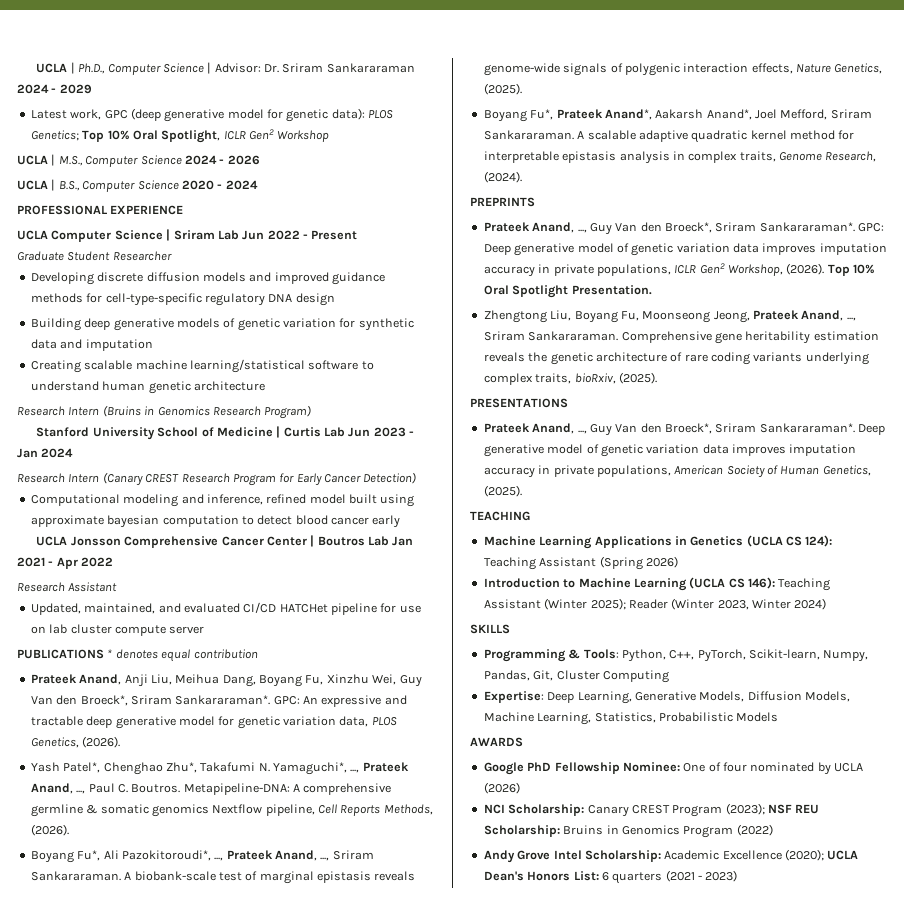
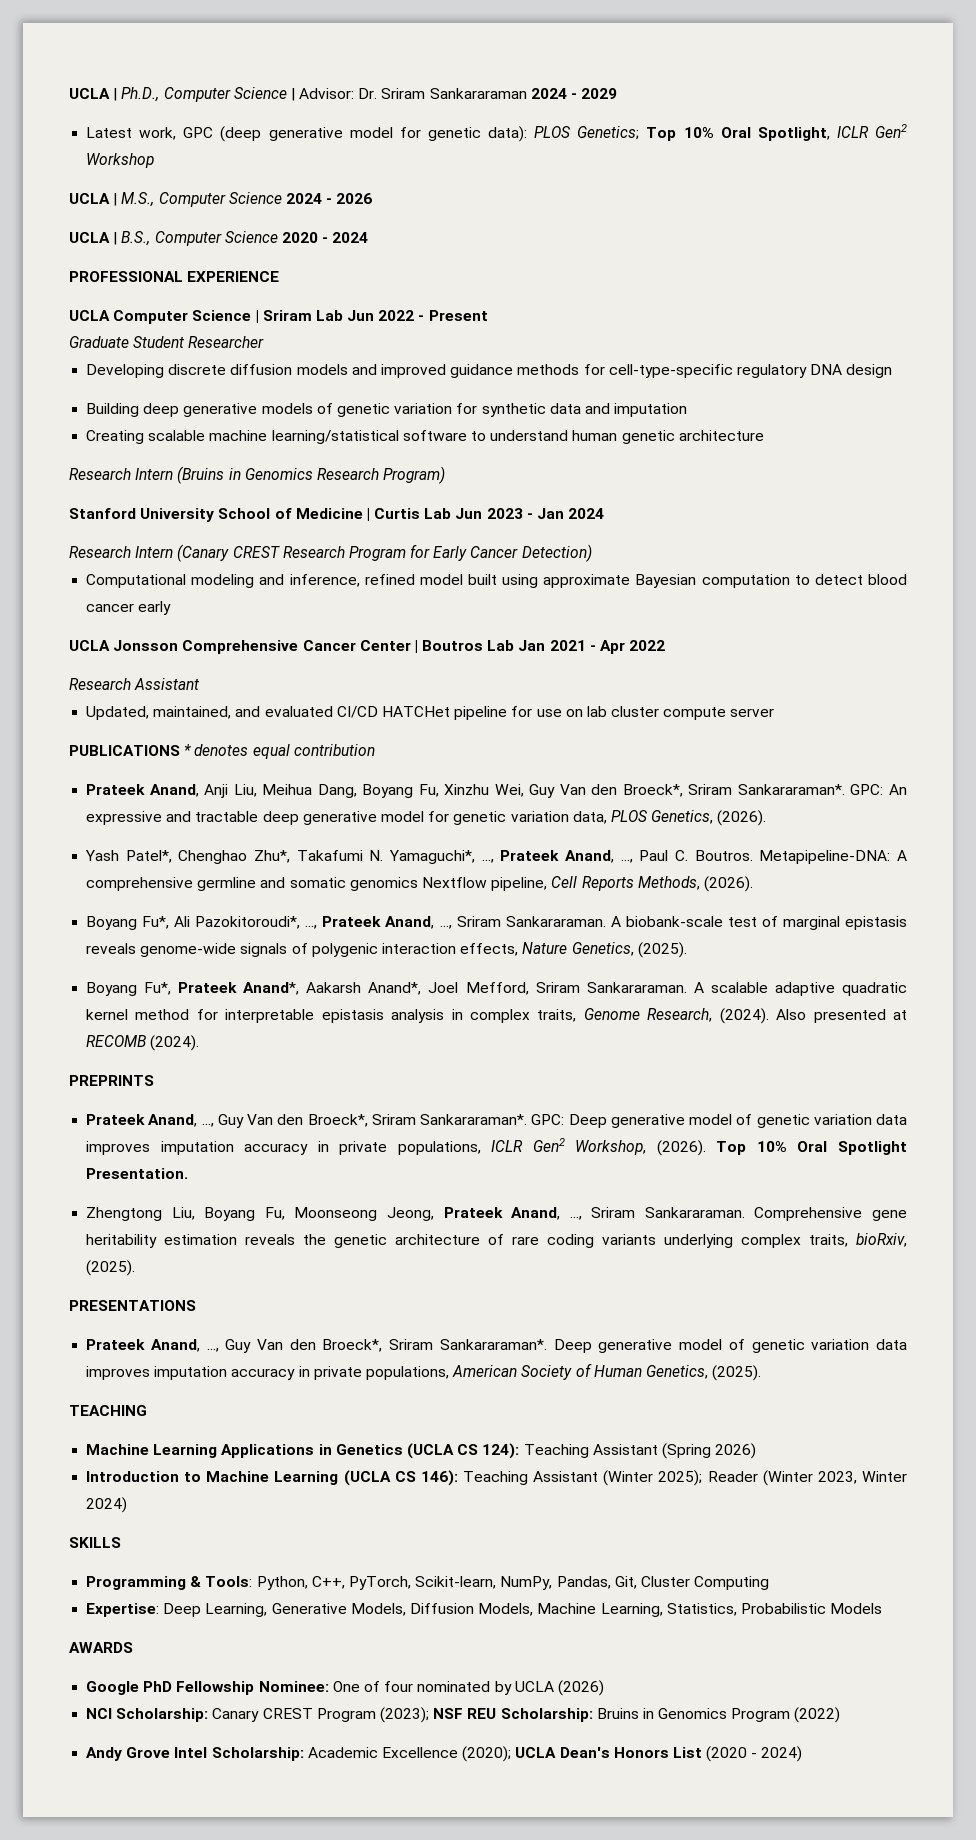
- Computational modeling and inference, refined model built using approximate bayesian computation to detect blood cancer early
+ Computational modeling and inference, refined model built using approximate Bayesian computation to detect blood cancer early
- Metapipeline-DNA: A comprehensive germline & somatic genomics Nextflow pipeline, Cell Reports Methods, (2026).
+ Metapipeline-DNA: A comprehensive germline and somatic genomics Nextflow pipeline, Cell Reports Methods, (2026).
+ Also presented at RECOMB (2024).
- Programming & Tools: Python, C++, PyTorch, Scikit-learn, Numpy, Pandas, Git, Cluster Computing
+ Programming & Tools: Python, C++, PyTorch, Scikit-learn, NumPy, Pandas, Git, Cluster Computing
- Andy Grove Intel Scholarship: Academic Excellence (2020); UCLA Dean's Honors List: 6 quarters (2021 - 2023)
+ Andy Grove Intel Scholarship: Academic Excellence (2020); UCLA Dean's Honors List (2020 - 2024)

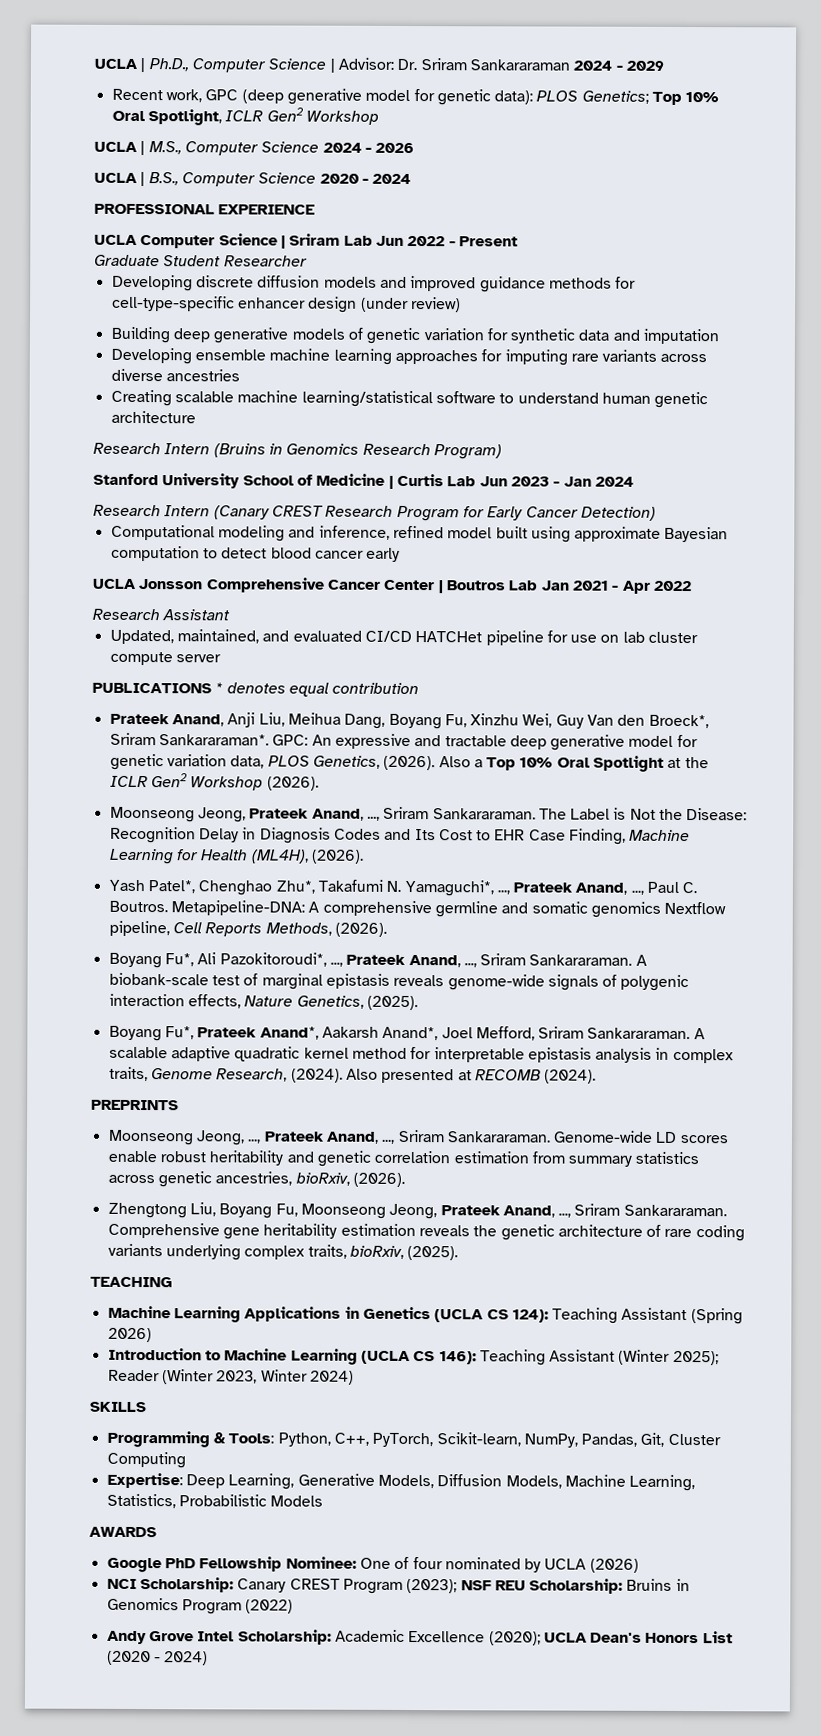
- Latest work, GPC (deep generative model for genetic data): PLOS Genetics; Top 10% Oral Spotlight, ICLR Gen2 Workshop
+ Recent work, GPC (deep generative model for genetic data): PLOS Genetics; Top 10% Oral Spotlight, ICLR Gen2 Workshop
- Developing discrete diffusion models and improved guidance methods for cell-type-specific regulatory DNA design
+ Developing discrete diffusion models and improved guidance methods for cell-type-specific enhancer design (under review)
+ Developing ensemble machine learning approaches for imputing rare variants across diverse ancestries
+ Also a Top 10% Oral Spotlight at the ICLR Gen2 Workshop (2026).
+ Moonseong Jeong, Prateek Anand, ..., Sriram Sankararaman. The Label is Not the Disease: Recognition Delay in Diagnosis Codes and Its Cost to EHR Case Finding, Machine Learning for Health (ML4H), (2026).
- Prateek Anand, ..., Guy Van den Broeck*, Sriram Sankararaman*. GPC: Deep generative model of genetic variation data improves imputation accuracy in private populations, ICLR Gen2 Workshop, (2026). Top 10% Oral Spotlight Presentation.
+ Moonseong Jeong, ..., Prateek Anand, ..., Sriram Sankararaman. Genome-wide LD scores enable robust heritability and genetic correlation estimation from summary statistics across genetic ancestries, bioRxiv, (2026).
- PRESENTATIONS
- Prateek Anand, ..., Guy Van den Broeck*, Sriram Sankararaman*. Deep generative model of genetic variation data improves imputation accuracy in private populations, American Society of Human Genetics, (2025).

